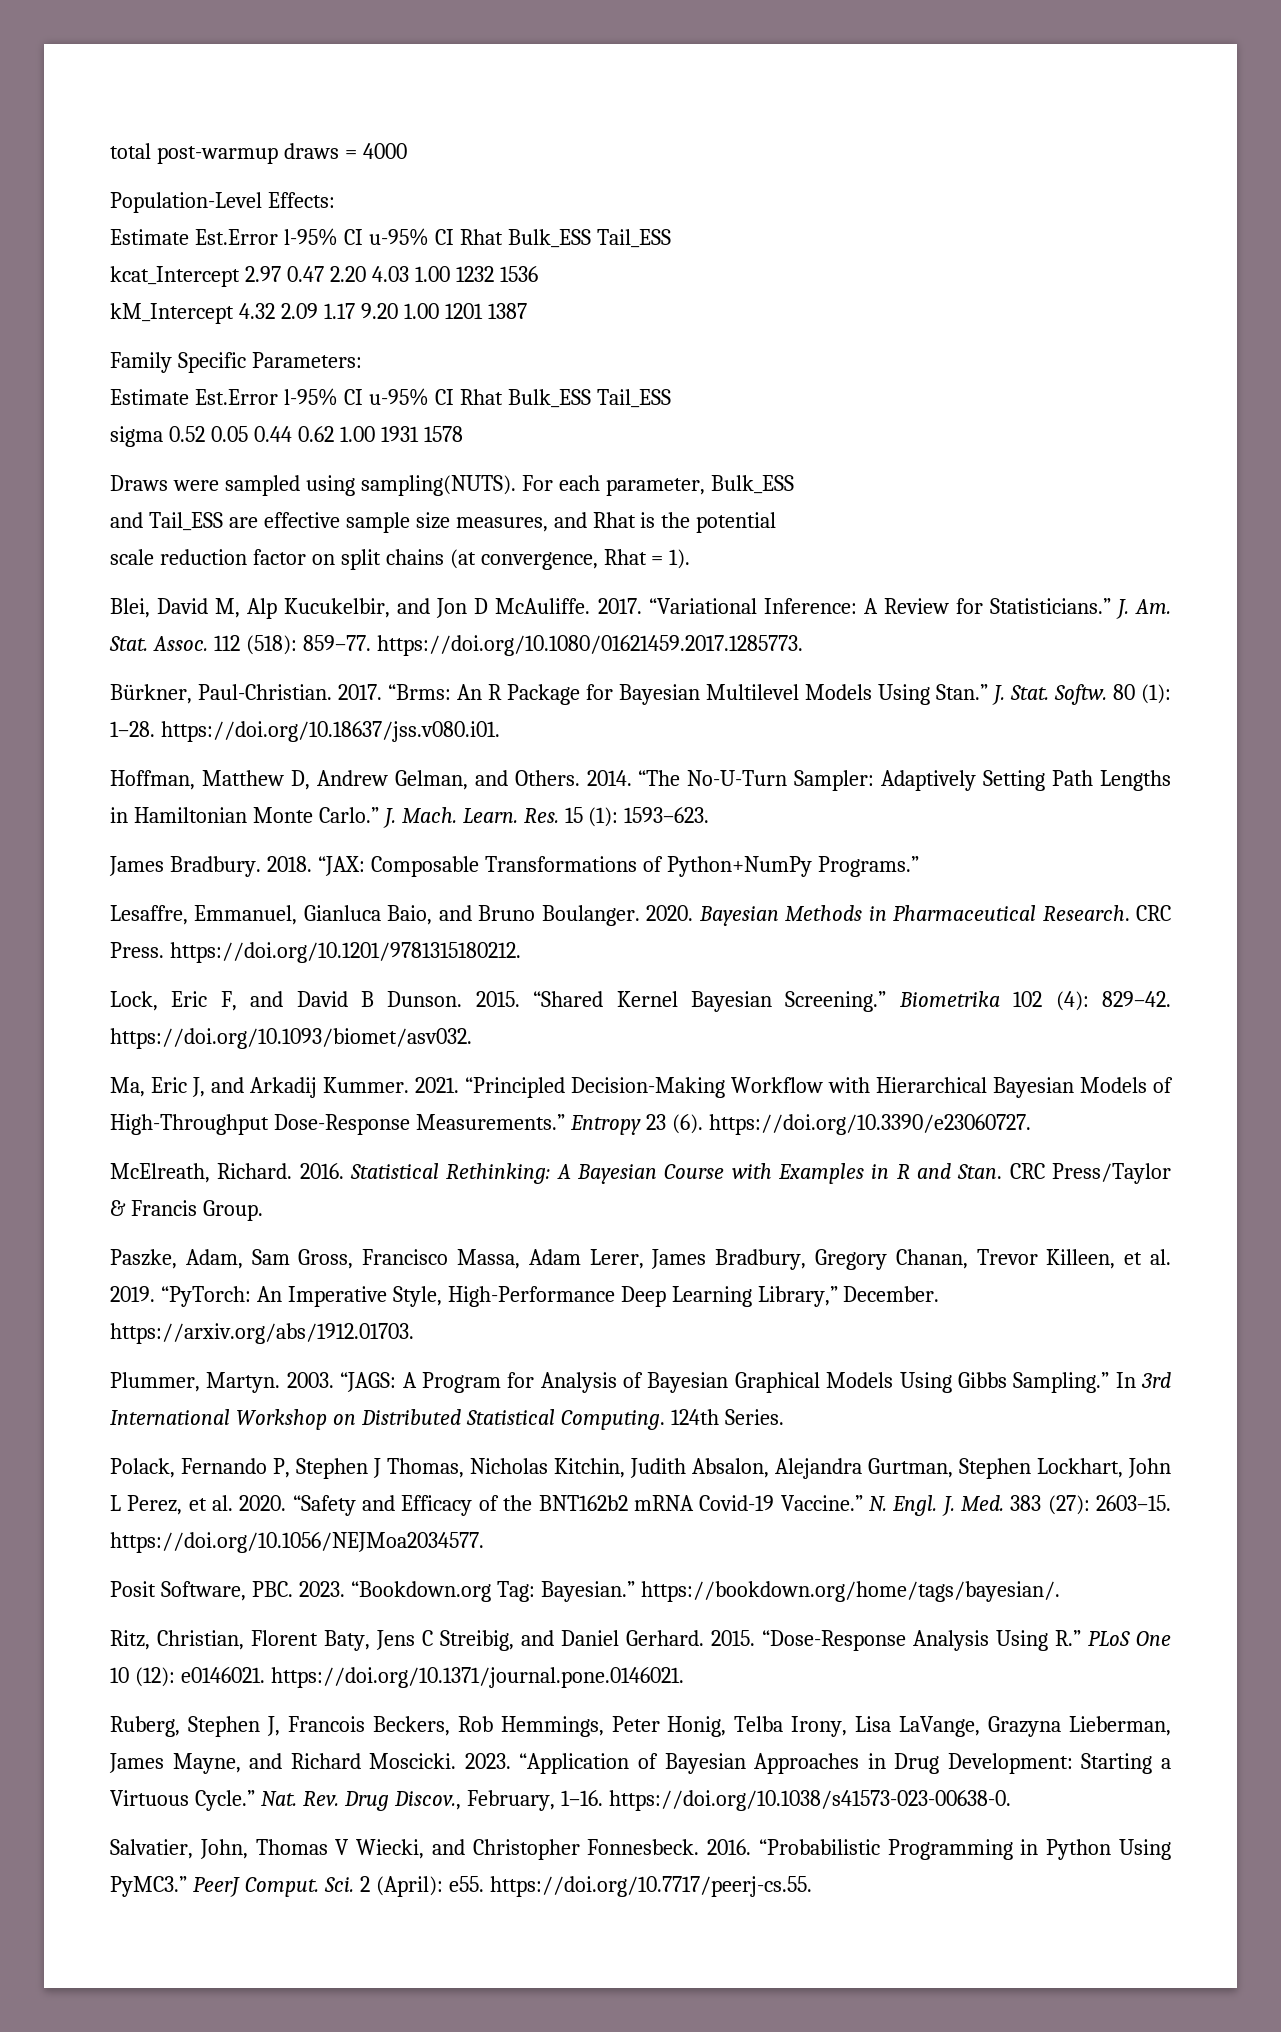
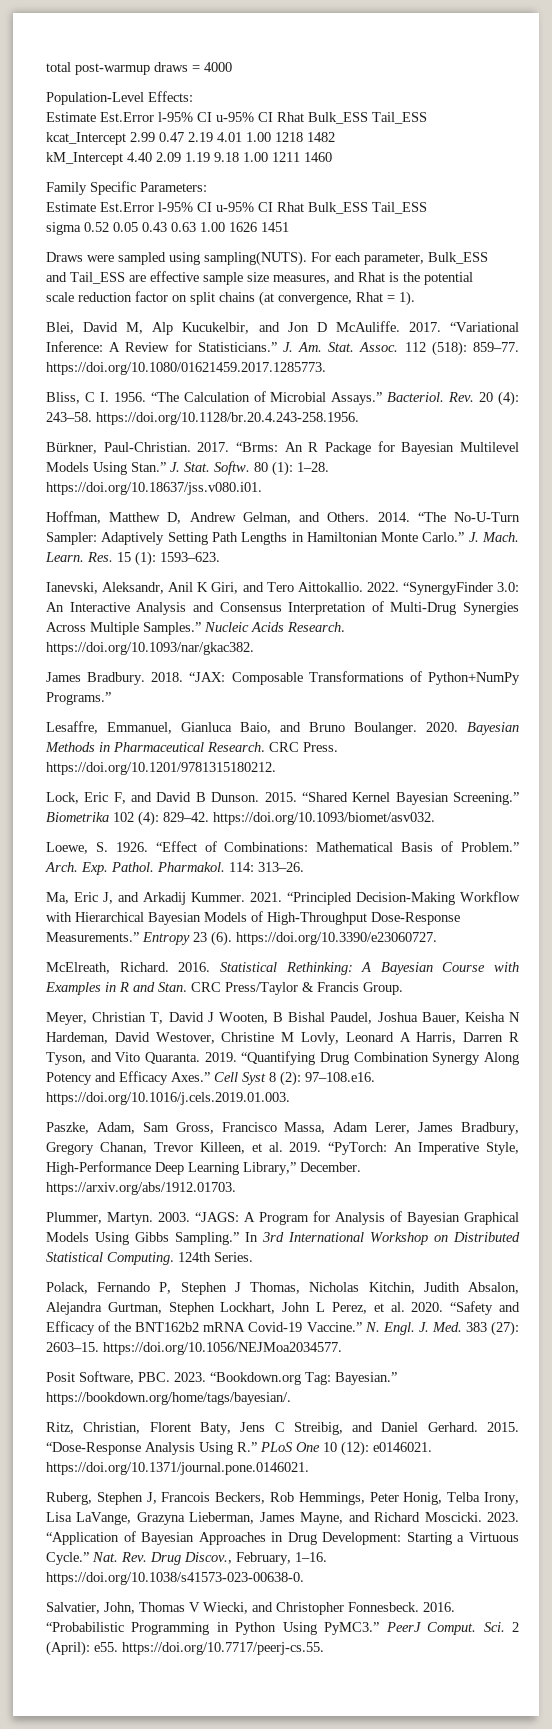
- kcat_Intercept 2.97 0.47 2.20 4.03 1.00 1232 1536
- kM_Intercept 4.32 2.09 1.17 9.20 1.00 1201 1387
+ kcat_Intercept 2.99 0.47 2.19 4.01 1.00 1218 1482
+ kM_Intercept 4.40 2.09 1.19 9.18 1.00 1211 1460
- sigma 0.52 0.05 0.44 0.62 1.00 1931 1578
+ sigma 0.52 0.05 0.43 0.63 1.00 1626 1451
+ Bliss, C I. 1956. “The Calculation of Microbial Assays.” Bacteriol. Rev. 20 (4): 243–58. https://doi.org/10.1128/br.20.4.243-258.1956.
+ Ianevski, Aleksandr, Anil K Giri, and Tero Aittokallio. 2022. “SynergyFinder 3.0: An Interactive Analysis and Consensus Interpretation of Multi-Drug Synergies Across Multiple Samples.” Nucleic Acids Research. https://doi.org/10.1093/nar/gkac382.
+ Loewe, S. 1926. “Effect of Combinations: Mathematical Basis of Problem.” Arch. Exp. Pathol. Pharmakol. 114: 313–26.
+ Meyer, Christian T, David J Wooten, B Bishal Paudel, Joshua Bauer, Keisha N Hardeman, David Westover, Christine M Lovly, Leonard A Harris, Darren R Tyson, and Vito Quaranta. 2019. “Quantifying Drug Combination Synergy Along Potency and Efficacy Axes.” Cell Syst 8 (2): 97–108.e16. https://doi.org/10.1016/j.cels.2019.01.003.

